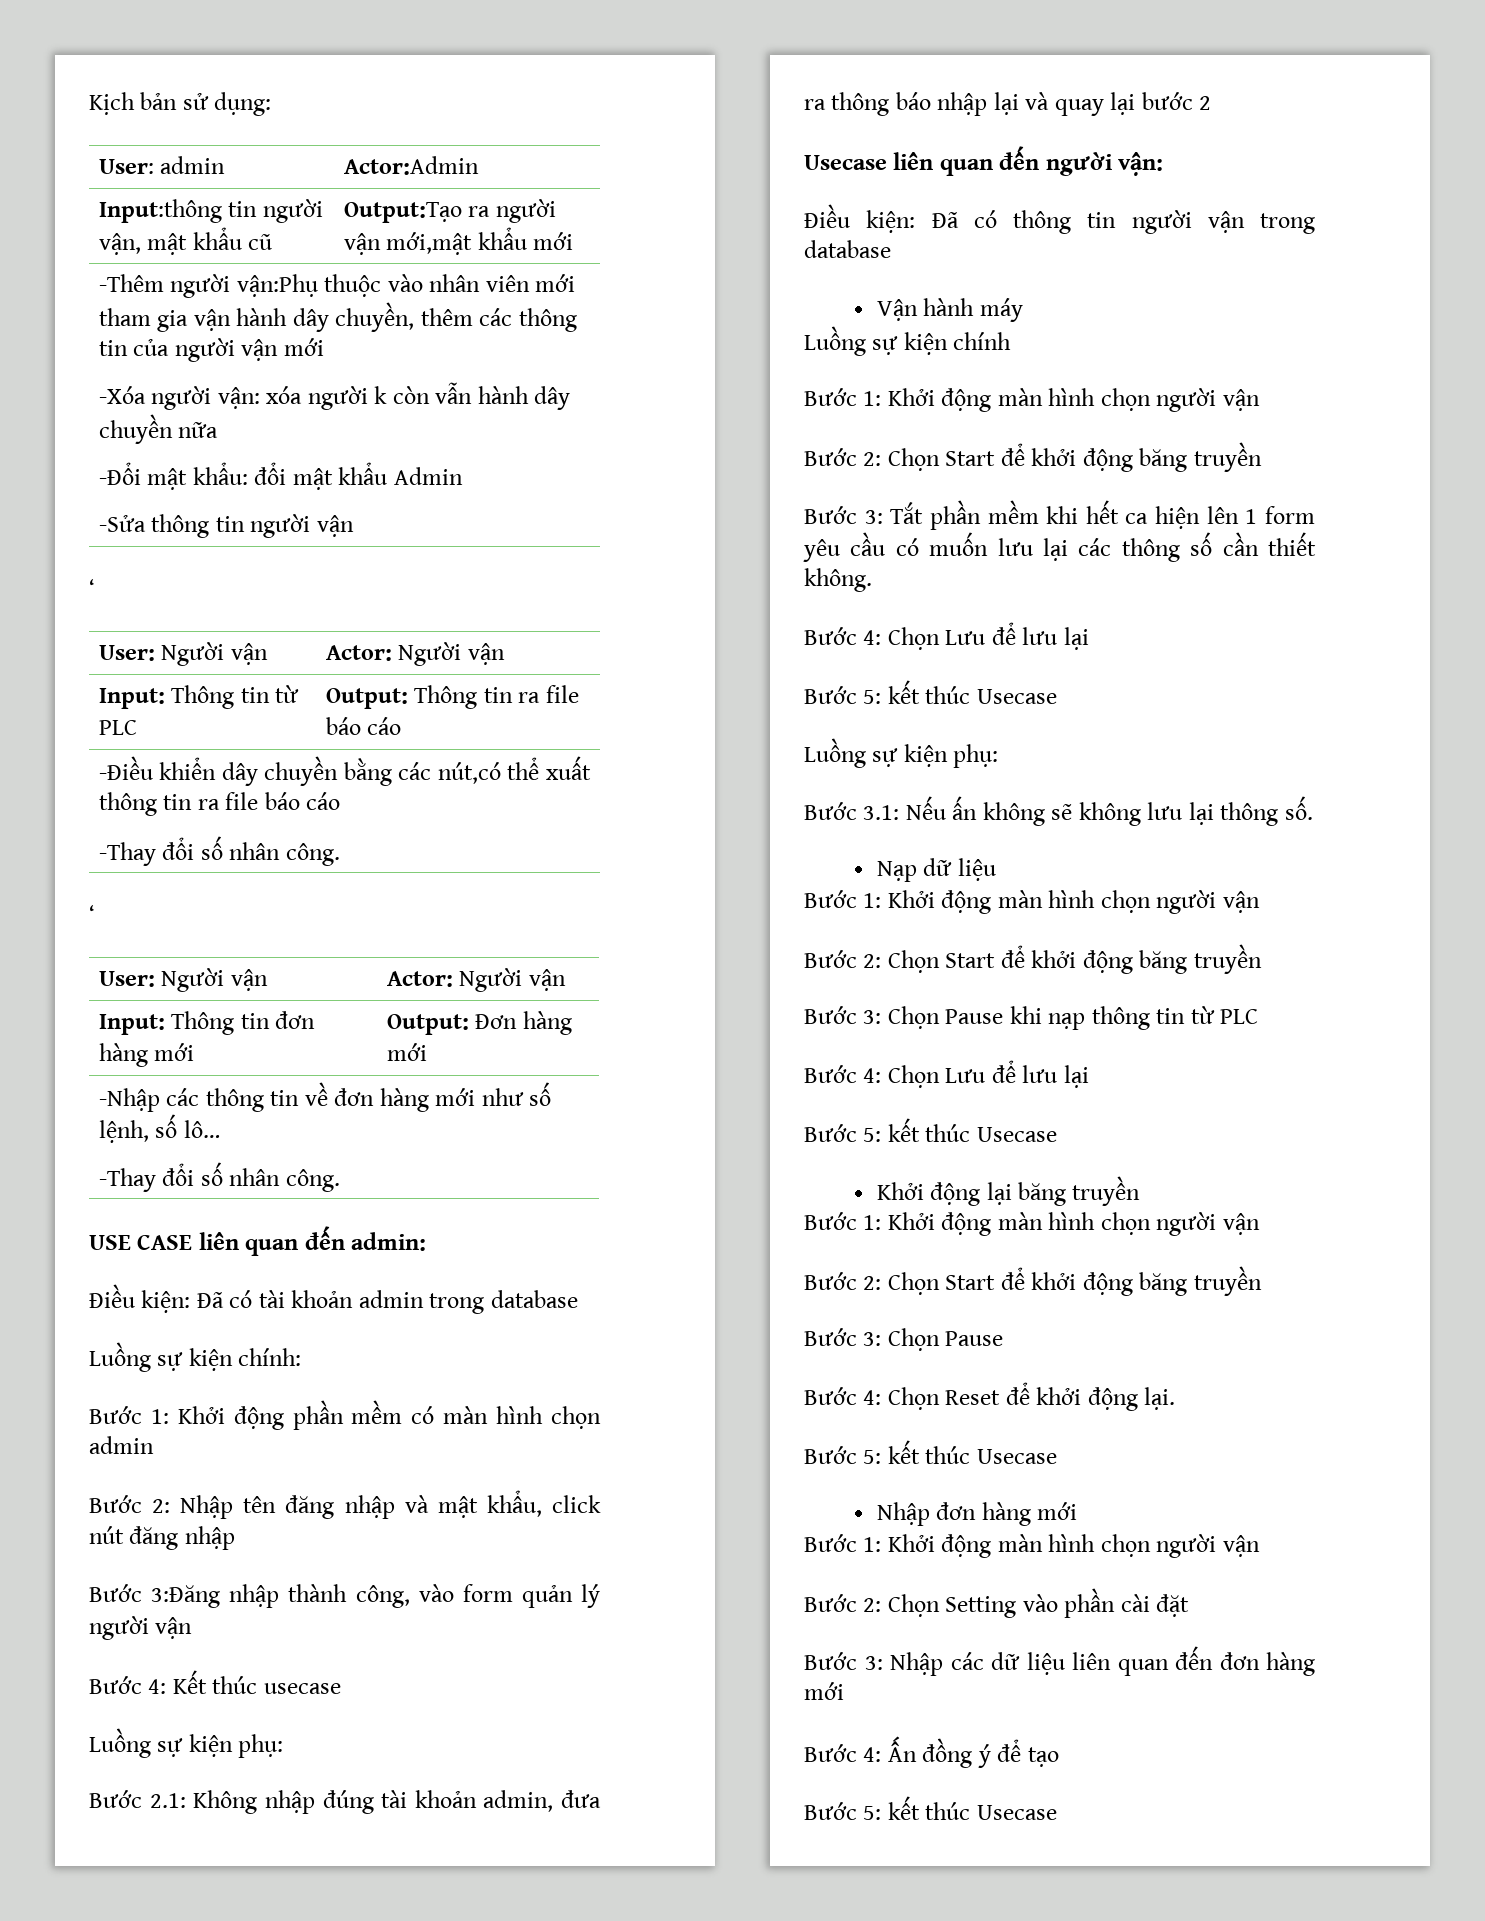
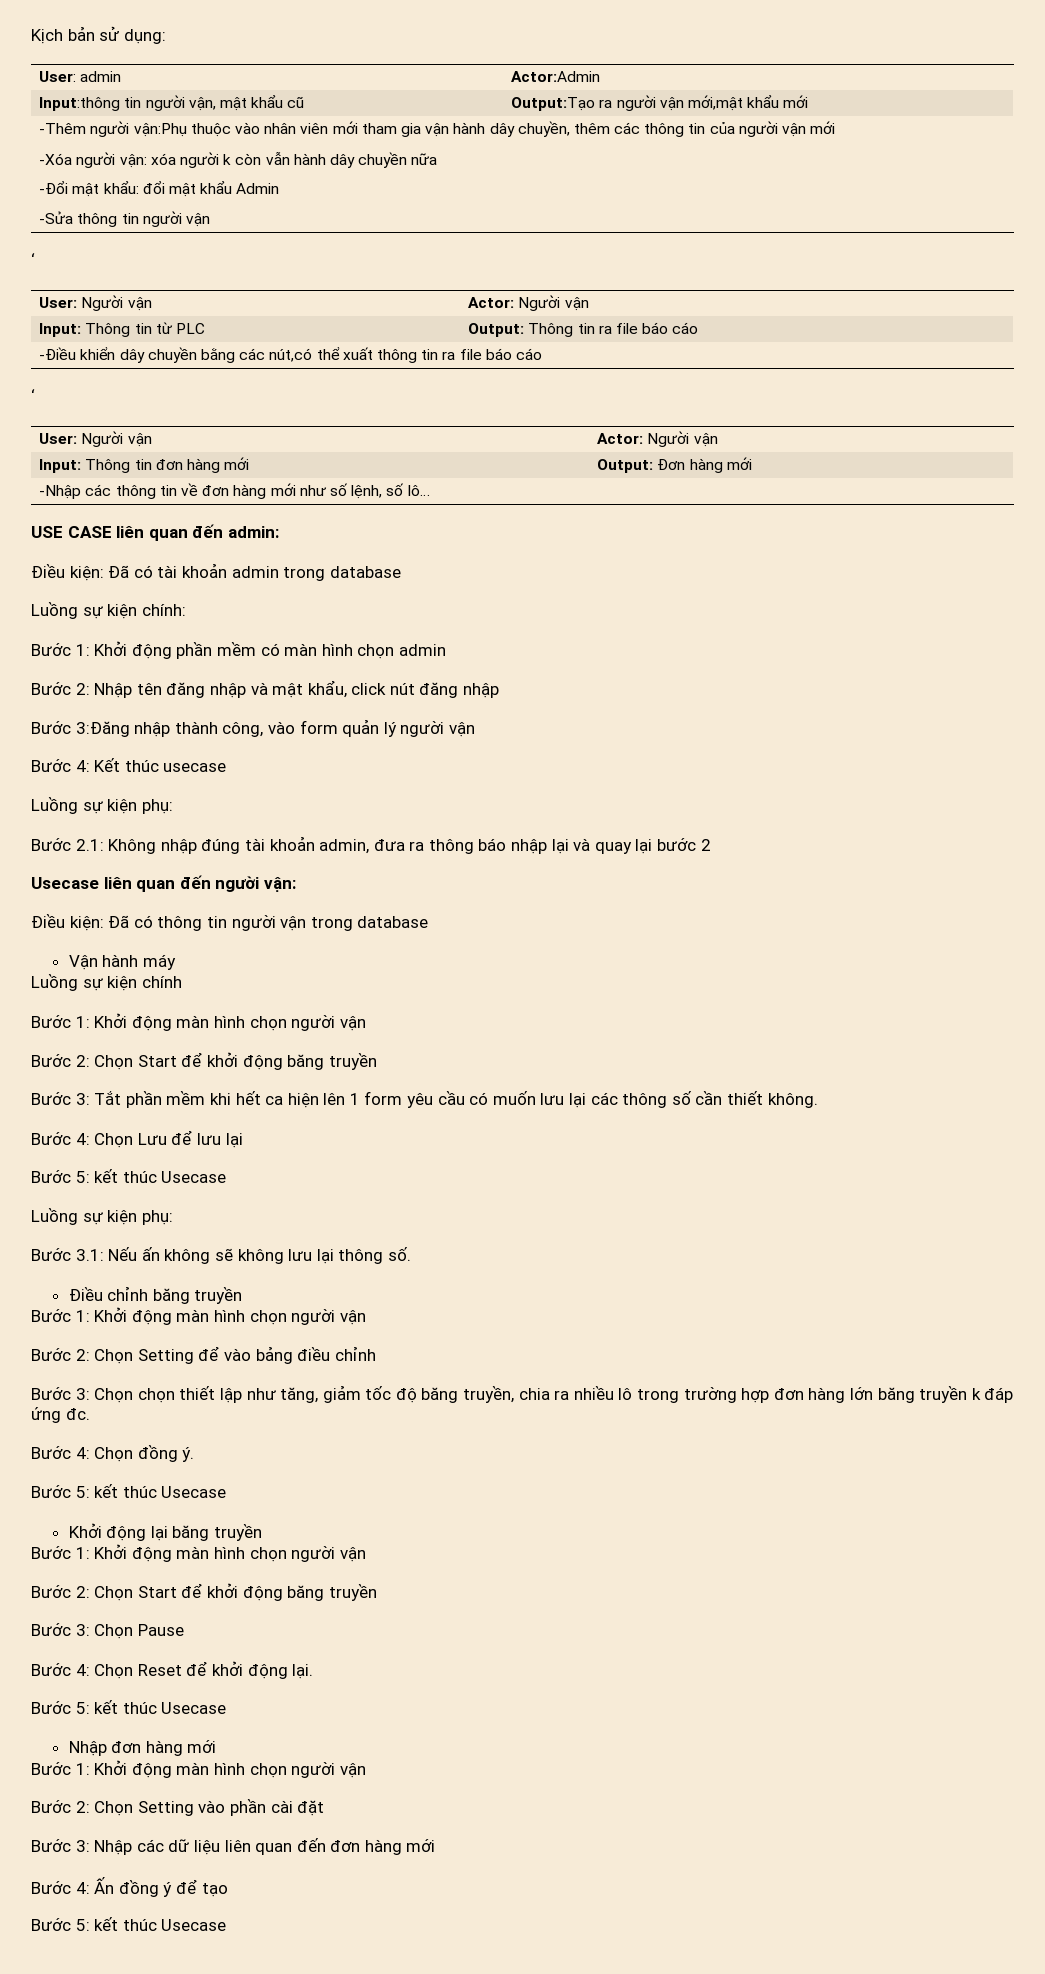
  -Điều khiển dây chuyền bằng các nút,có thể xuất thông tin ra file báo cáo
- -Thay đổi số nhân công.
  -Nhập các thông tin về đơn hàng mới như số lệnh, số lô…
- -Thay đổi số nhân công.
- Nạp dữ liệu
+ Điều chỉnh băng truyền
  Bước 1: Khởi động màn hình chọn người vận
- Bước 2: Chọn Start để khởi động băng truyền
- Bước 3: Chọn Pause khi nạp thông tin từ PLC
- Bước 4: Chọn Lưu để lưu lại
+ Bước 2: Chọn Setting để vào bảng điều chỉnh
+ Bước 3: Chọn chọn thiết lập như tăng, giảm tốc độ băng truyền, chia ra nhiều lô trong trường hợp đơn hàng lớn băng truyền k đáp ứng đc.
+ Bước 4: Chọn đồng ý.

